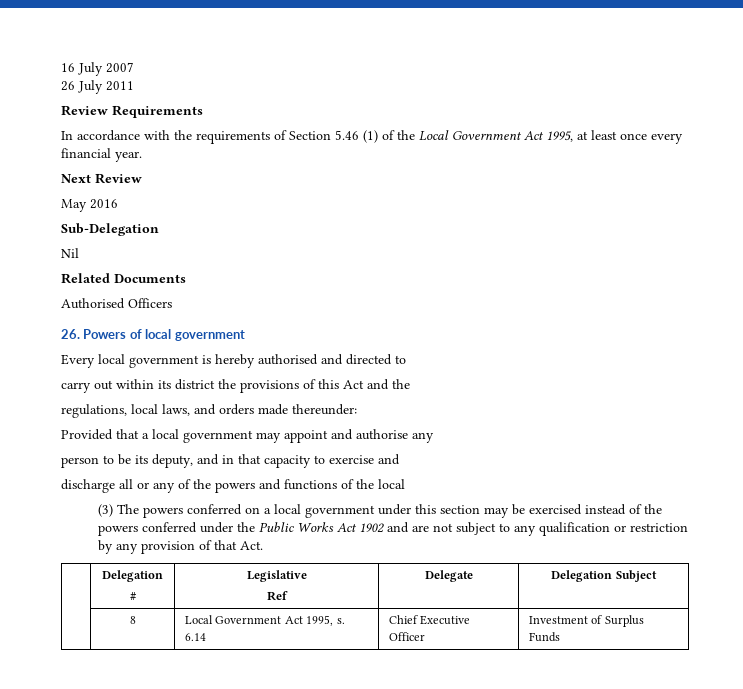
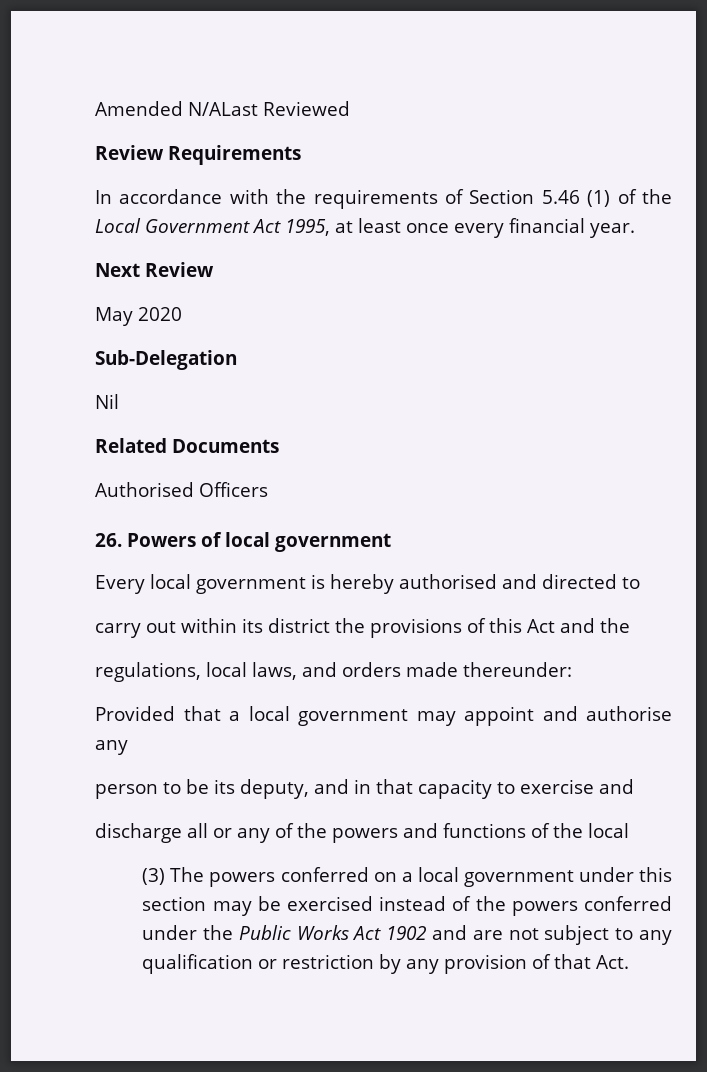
- 16 July 2007
- 26 July 2011
+ Amended N/ALast Reviewed
- May 2016
+ May 2020
  (3) The powers conferred on a local government under this section may be exercised instead of the powers conferred under the Public Works Act 1902 and are not subject to any qualification or restriction by any provision of that Act.
- | Delegation
- # | Legislative
- Ref | Delegate | Delegation Subject
- | 8 | Local Government Act 1995, s. 6.14 | Chief Executive Officer | Investment of Surplus Funds

